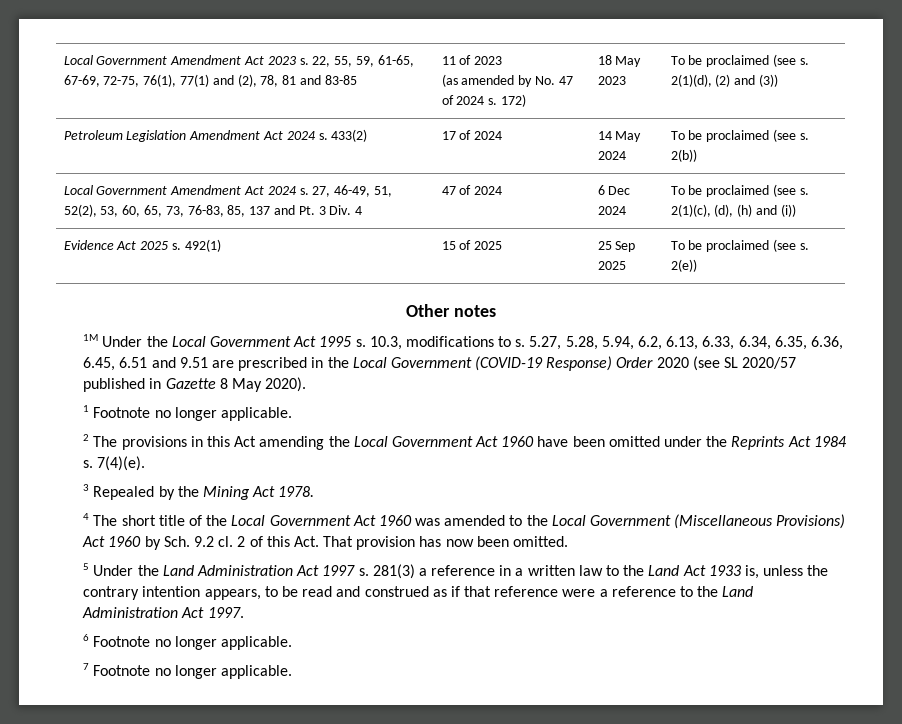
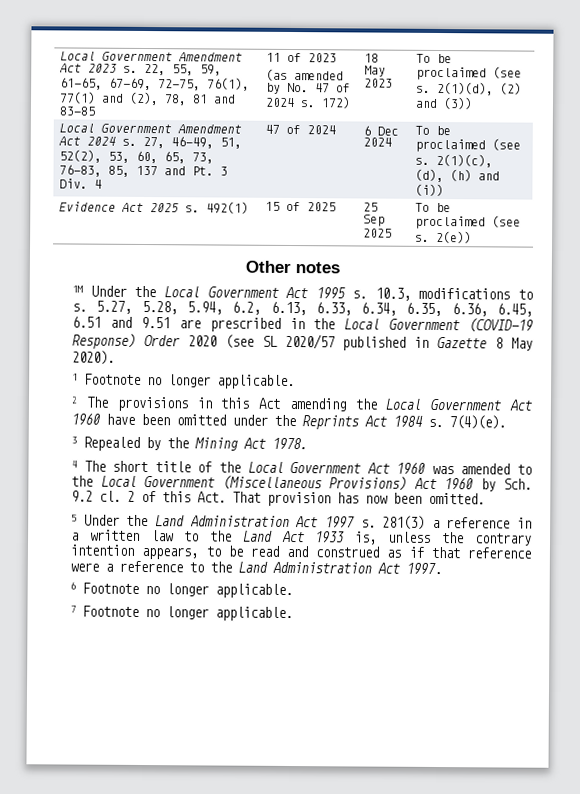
- Petroleum Legislation Amendment Act 2024 s. 433(2) | 17 of 2024 | 14 May 2024 | To be proclaimed (see s. 2(b))

